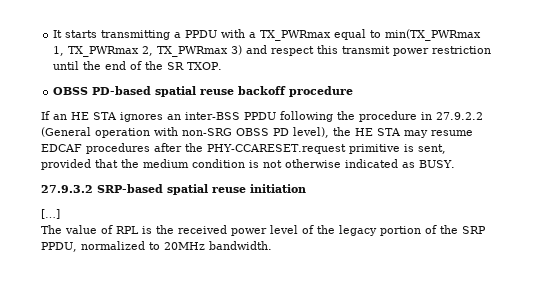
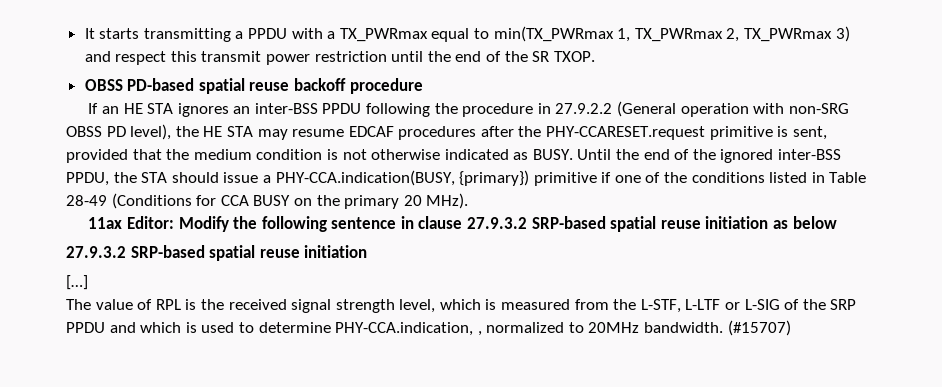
+ Until the end of the ignored inter-BSS PPDU, the STA should issue a PHY-CCA.indication(BUSY, {primary}) primitive if one of the conditions listed in Table 28-49 (Conditions for CCA BUSY on the primary 20 MHz).
+ 11ax Editor: Modify the following sentence in clause 27.9.3.2 SRP-based spatial reuse initiation as below
- The value of RPL is the received power level of the legacy portion of the SRP PPDU, normalized to 20MHz bandwidth.
+ The value of RPL is the received signal strength level, which is measured from the L-STF, L-LTF or L-SIG of the SRP PPDU and which is used to determine PHY-CCA.indication, , normalized to 20MHz bandwidth.
+ (#15707)

